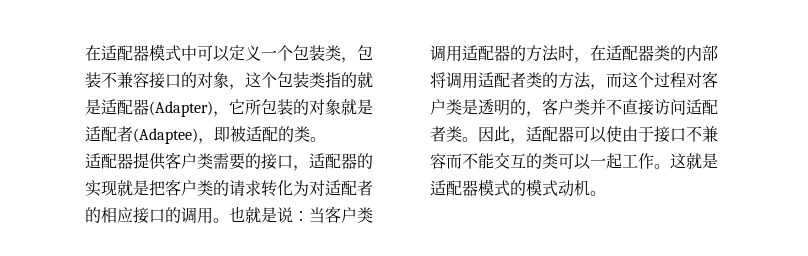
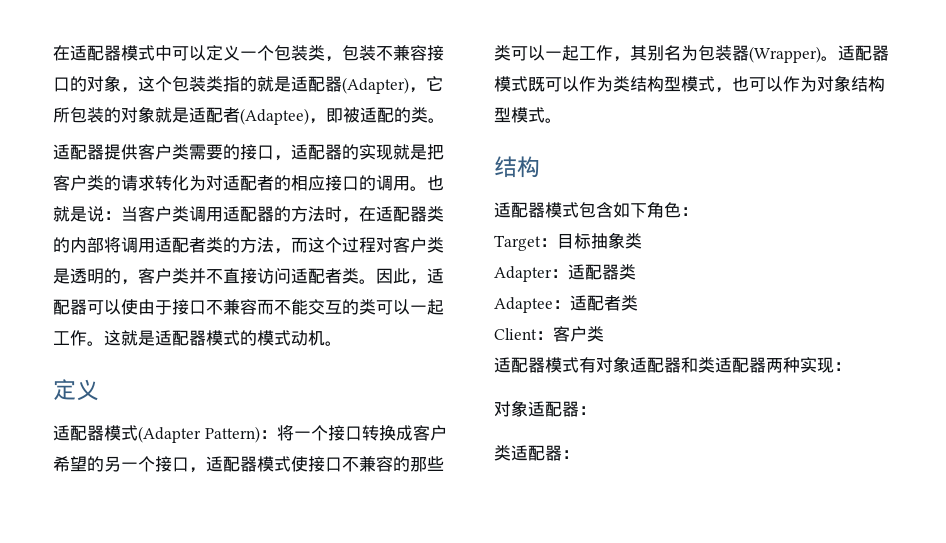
  这就是适配器模式的模式动机。
+ 定义
+ 适配器模式(Adapter Pattern)：将一个接口转换成客户希望的另一个接口，适配器模式使接口不兼容的那些类可以一起工作，其别名为包装器(Wrapper)。适配器模式既可以作为类结构型模式，也可以作为对象结构型模式。
+ 结构
+ 适配器模式包含如下角色：
+ Target：目标抽象类
+ Adapter：适配器类
+ Adaptee：适配者类
+ Client：客户类
+ 适配器模式有对象适配器和类适配器两种实现：
+ 对象适配器：
+ 类适配器：

